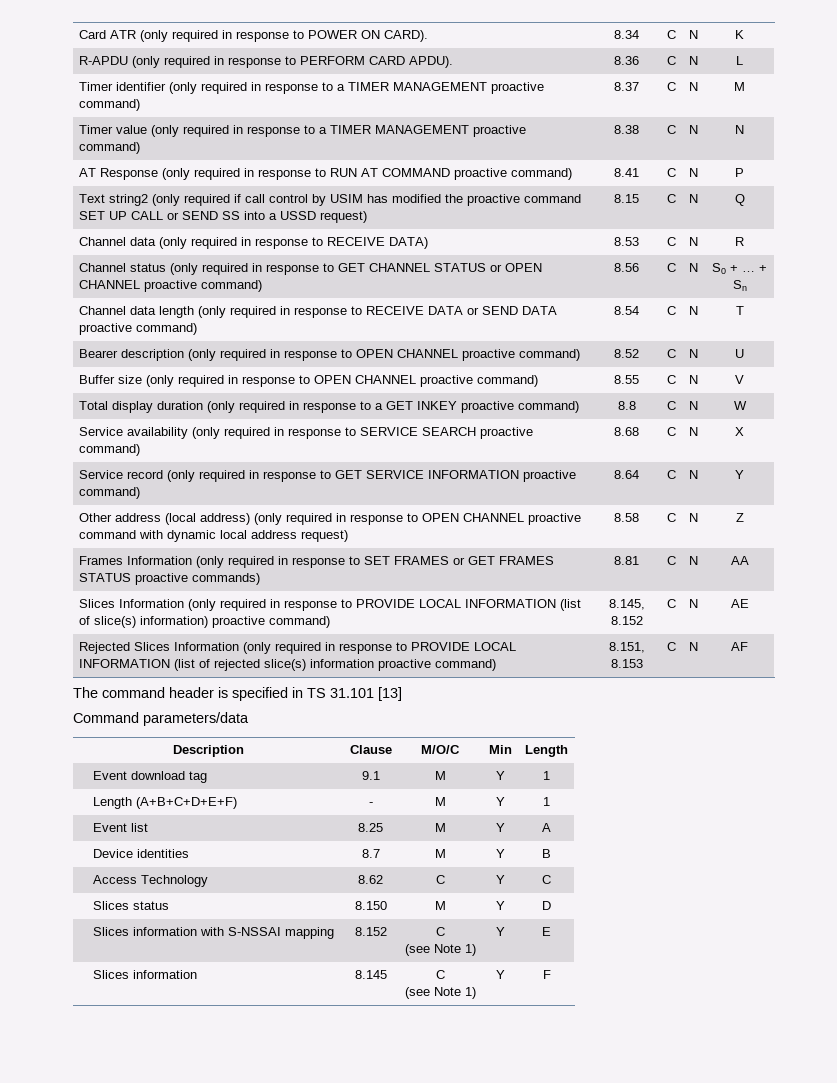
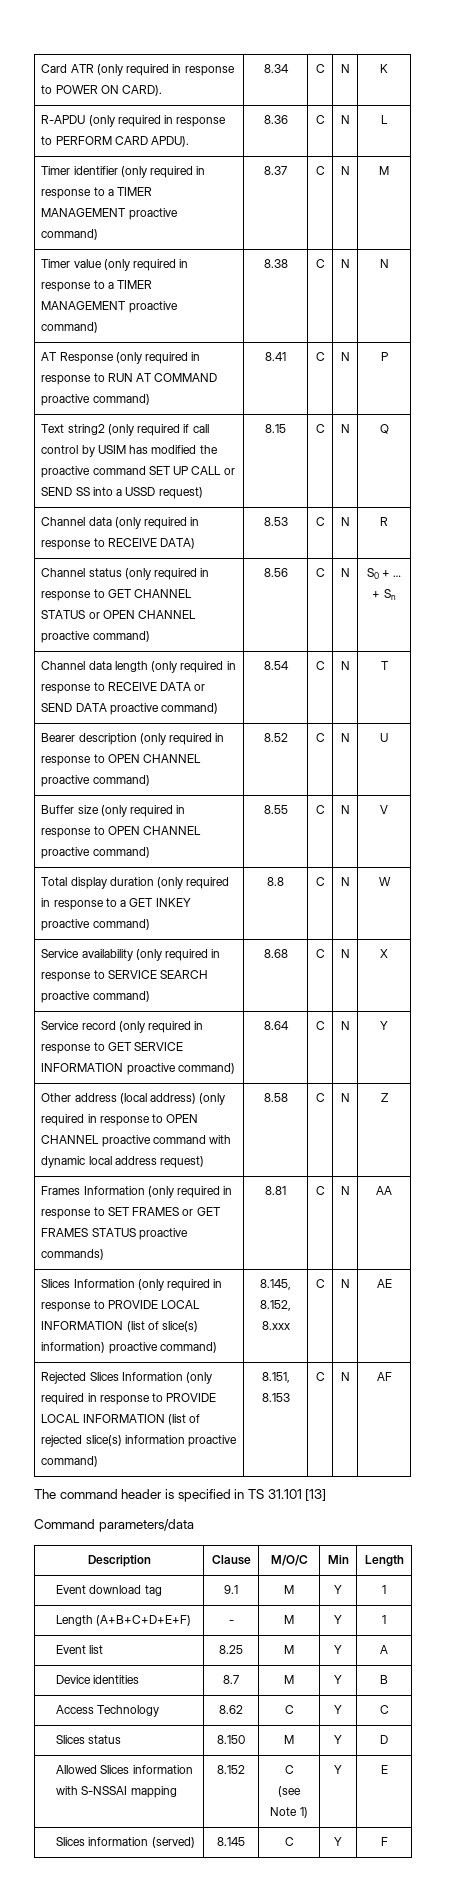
- Slices Information (only required in response to PROVIDE LOCAL INFORMATION (list of slice(s) information) proactive command) | 8.145, 8.152 | C | N | AE
+ Slices Information (only required in response to PROVIDE LOCAL INFORMATION (list of slice(s) information) proactive command) | 8.145, 8.152, 8.xxx | C | N | AE
- Slices information with S-NSSAI mapping | 8.152 | C
+ Allowed Slices information with S-NSSAI mapping | 8.152 | C
- Slices information | 8.145 | C
- (see Note 1) | Y | F
+ Slices information (served) | 8.145 | C | Y | F

